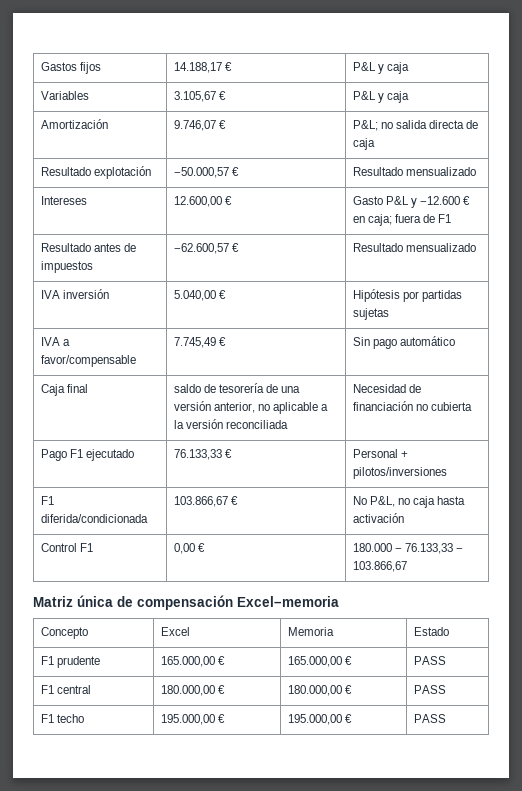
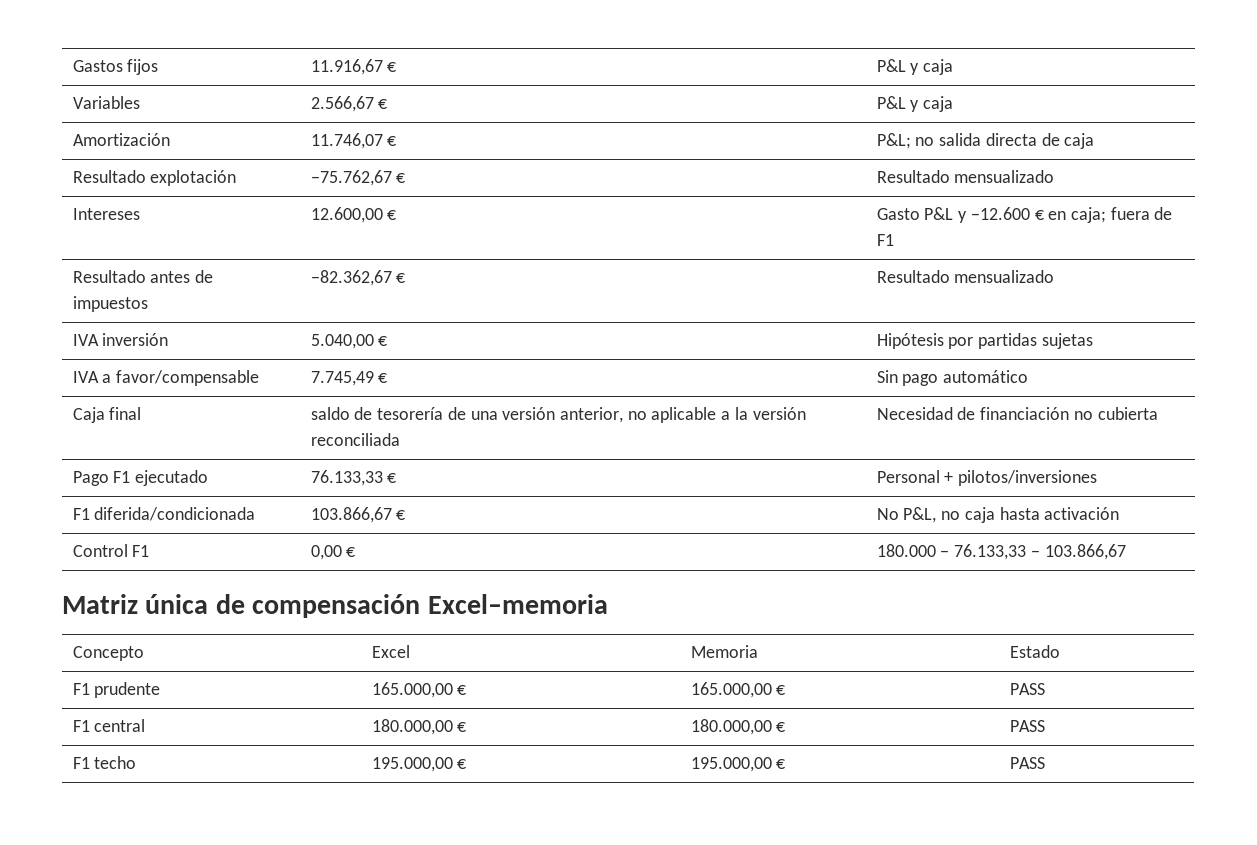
- Gastos fijos | 14.188,17 € | P&L y caja
+ Gastos fijos | 11.916,67 € | P&L y caja
- Variables | 3.105,67 € | P&L y caja
+ Variables | 2.566,67 € | P&L y caja
- Amortización | 9.746,07 € | P&L; no salida directa de caja
+ Amortización | 11.746,07 € | P&L; no salida directa de caja
- Resultado explotación | −50.000,57 € | Resultado mensualizado
+ Resultado explotación | −75.762,67 € | Resultado mensualizado
- Resultado antes de impuestos | −62.600,57 € | Resultado mensualizado
+ Resultado antes de impuestos | −82.362,67 € | Resultado mensualizado

